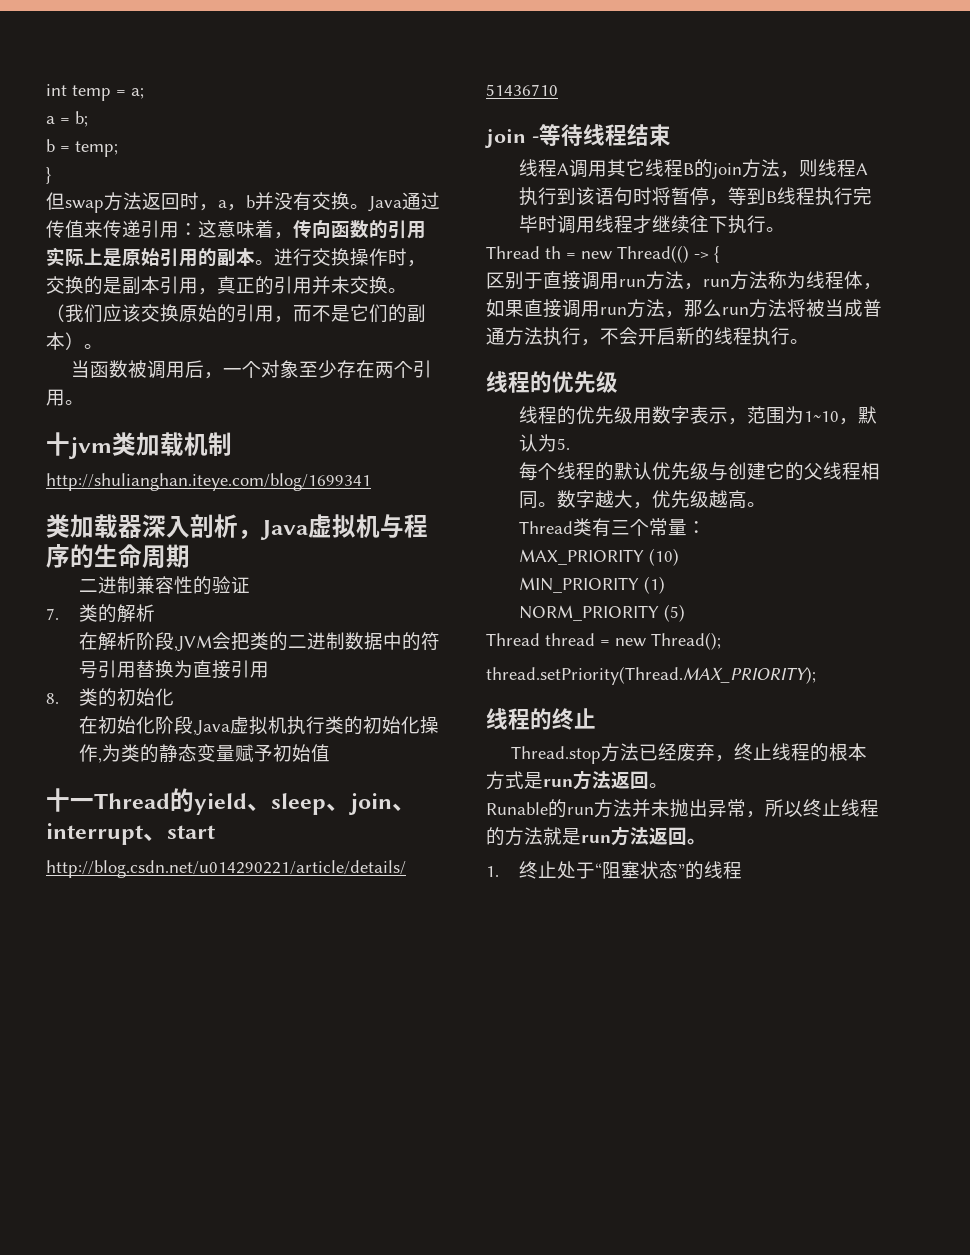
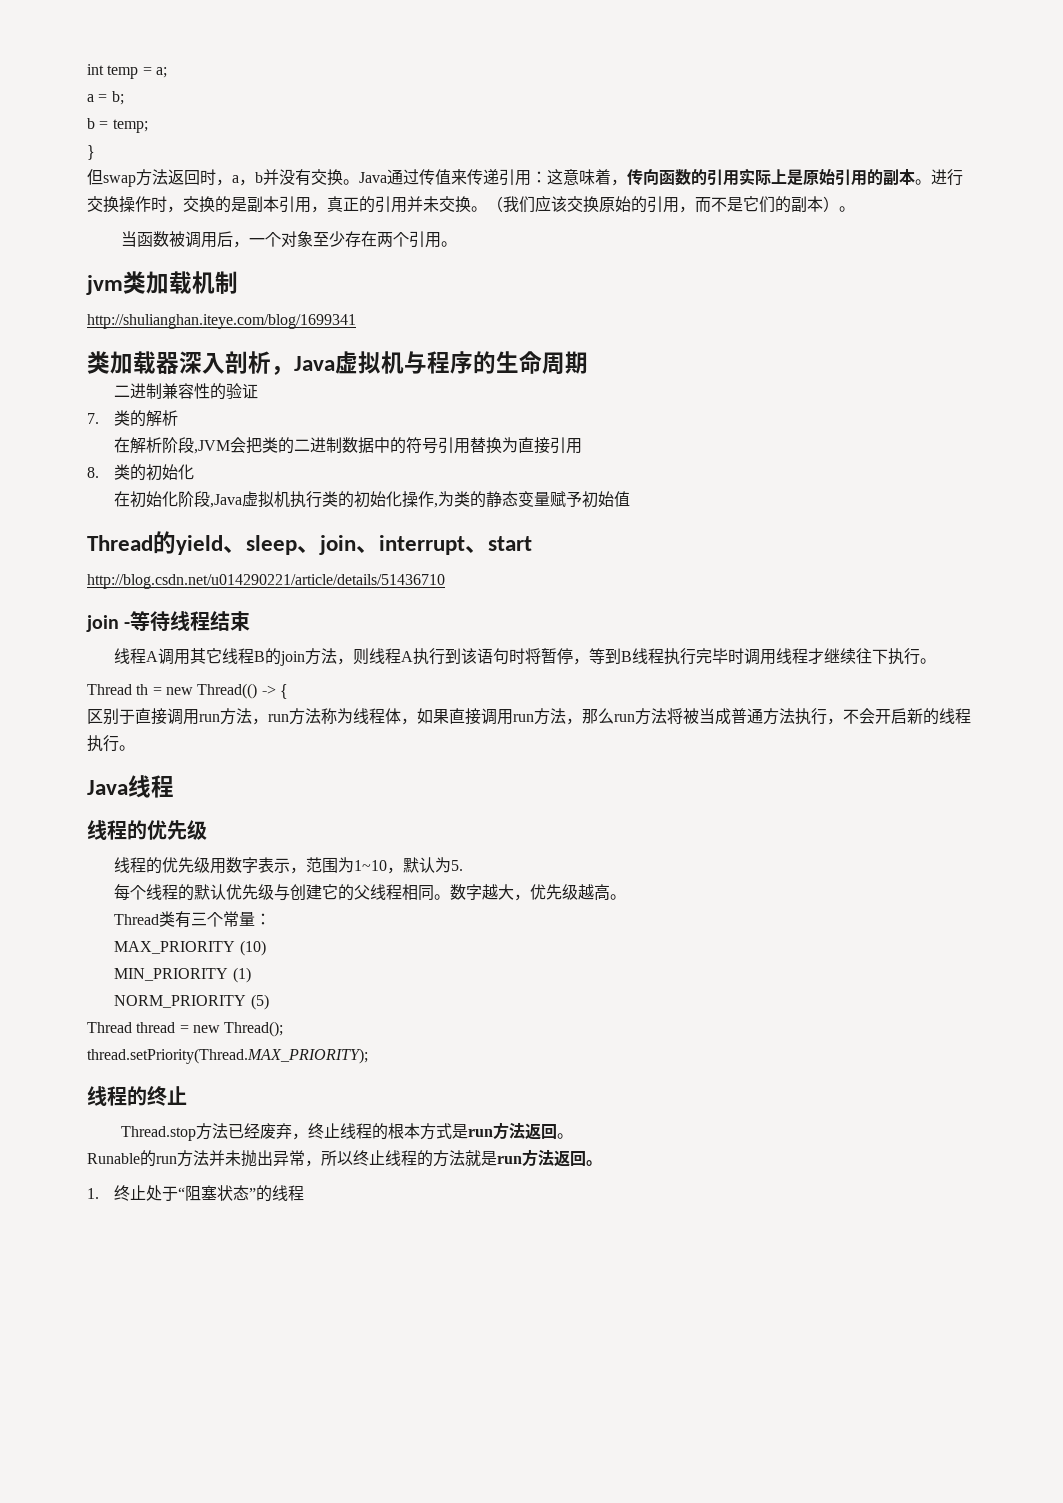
- 十jvm类加载机制
+ jvm类加载机制
- 十一Thread的yield、sleep、join、interrupt、start
+ Thread的yield、sleep、join、interrupt、start
+ Java线程

